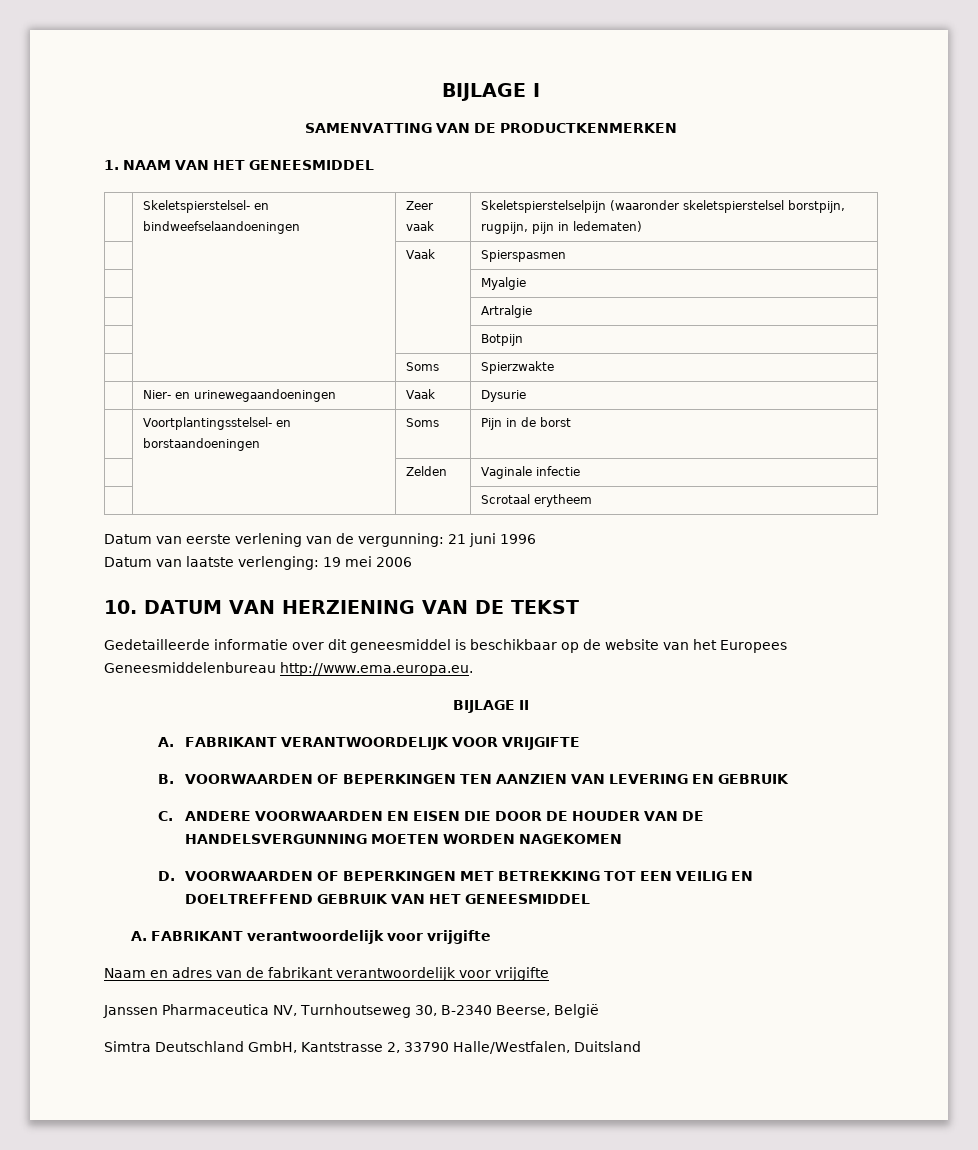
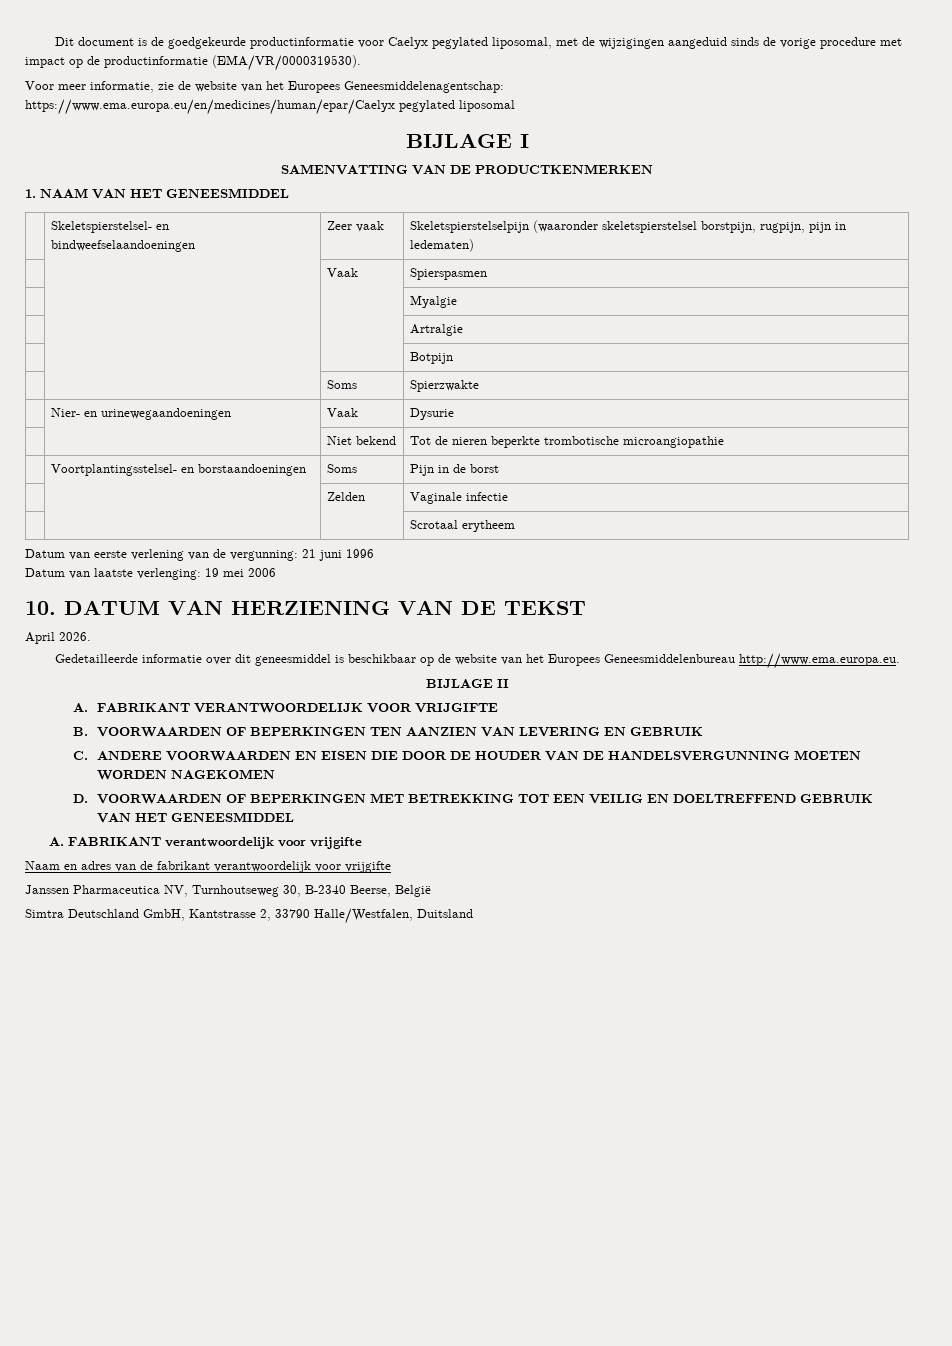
+ Dit document is de goedgekeurde productinformatie voor Caelyx pegylated liposomal, met de wijzigingen aangeduid sinds de vorige procedure met impact op de productinformatie (EMA/VR/0000319530).
+ Voor meer informatie, zie de website van het Europees Geneesmiddelenagentschap:
+ https://www.ema.europa.eu/en/medicines/human/epar/Caelyx pegylated liposomal
+ | | Niet bekend | Tot de nieren beperkte trombotische microangiopathie
+ April 2026.

